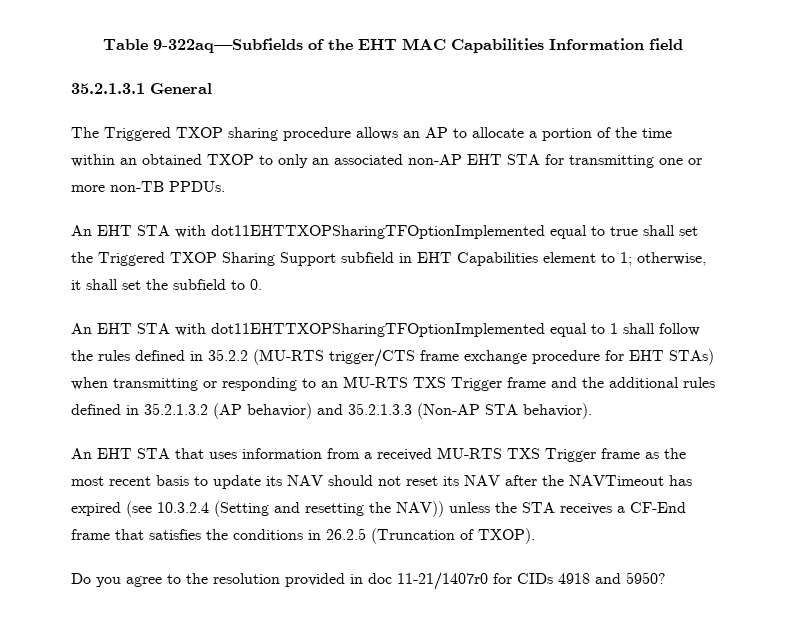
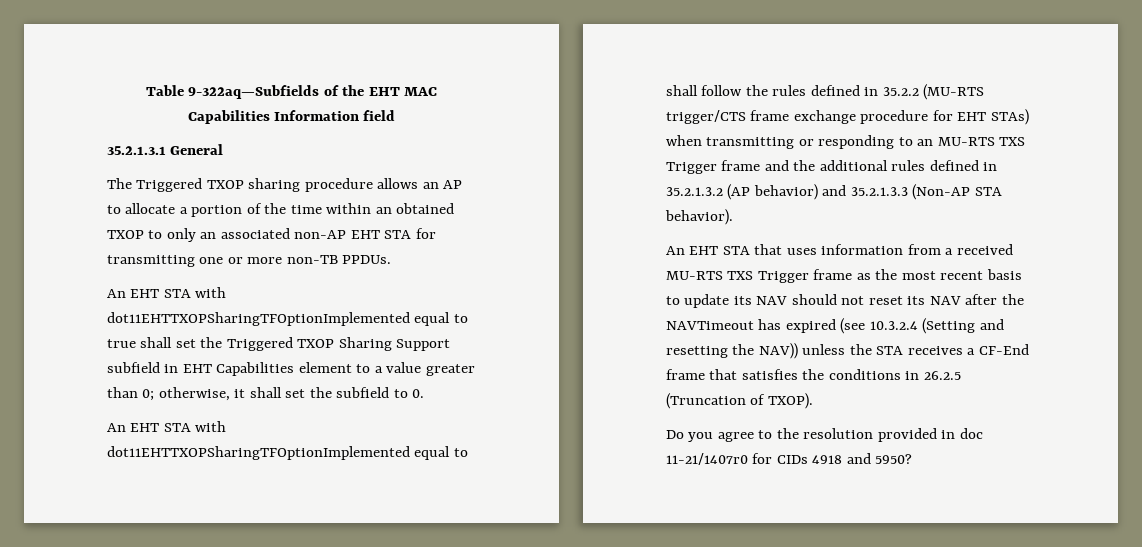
- An EHT STA with dot11EHTTXOPSharingTFOptionImplemented equal to true shall set the Triggered TXOP Sharing Support subfield in EHT Capabilities element to 1; otherwise, it shall set the subfield to 0.
+ An EHT STA with dot11EHTTXOPSharingTFOptionImplemented equal to true shall set the Triggered TXOP Sharing Support subfield in EHT Capabilities element to a value greater than 0; otherwise, it shall set the subfield to 0.
- An EHT STA with dot11EHTTXOPSharingTFOptionImplemented equal to 1 shall follow the rules defined in 35.2.2 (MU-RTS trigger/CTS frame exchange procedure for EHT STAs) when transmitting or responding to an MU-RTS TXS Trigger frame and the additional rules defined in 35.2.1.3.2 (AP behavior) and 35.2.1.3.3 (Non-AP STA behavior).
+ An EHT STA with dot11EHTTXOPSharingTFOptionImplemented equal to shall follow the rules defined in 35.2.2 (MU-RTS trigger/CTS frame exchange procedure for EHT STAs) when transmitting or responding to an MU-RTS TXS Trigger frame and the additional rules defined in 35.2.1.3.2 (AP behavior) and 35.2.1.3.3 (Non-AP STA behavior).

